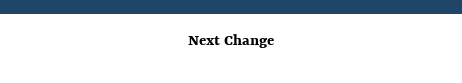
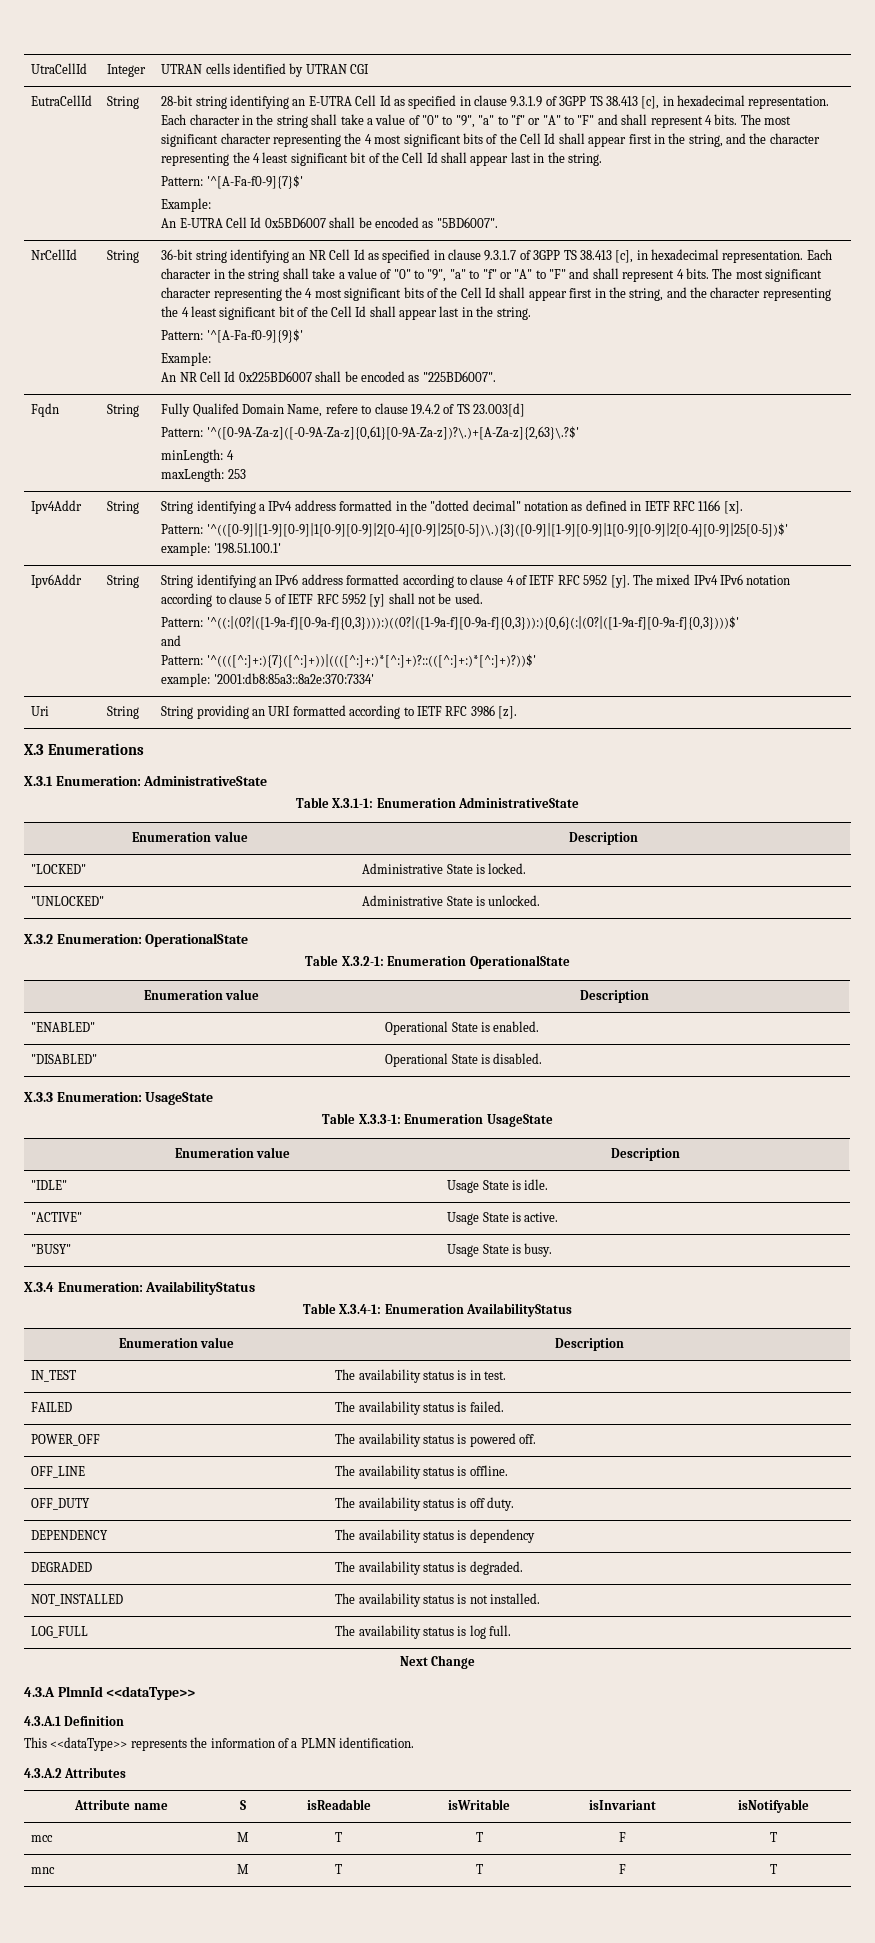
+ UtraCellId | Integer | UTRAN cells identified by UTRAN CGI
+ EutraCellId | String | 28-bit string identifying an E-UTRA Cell Id as specified in clause 9.3.1.9 of 3GPP TS 38.413 [c], in hexadecimal representation. Each character in the string shall take a value of "0" to "9", "a" to "f" or "A" to "F" and shall represent 4 bits. The most significant character representing the 4 most significant bits of the Cell Id shall appear first in the string, and the character representing the 4 least significant bit of the Cell Id shall appear last in the string.
+ Pattern: '^[A-Fa-f0-9]{7}$'
+ Example:
+ An E-UTRA Cell Id 0x5BD6007 shall be encoded as "5BD6007".
+ NrCellId | String | 36-bit string identifying an NR Cell Id as specified in clause 9.3.1.7 of 3GPP TS 38.413 [c], in hexadecimal representation. Each character in the string shall take a value of "0" to "9", "a" to "f" or "A" to "F" and shall represent 4 bits. The most significant character representing the 4 most significant bits of the Cell Id shall appear first in the string, and the character representing the 4 least significant bit of the Cell Id shall appear last in the string.
+ Pattern: '^[A-Fa-f0-9]{9}$'
+ Example:
+ An NR Cell Id 0x225BD6007 shall be encoded as "225BD6007".
+ Fqdn | String | Fully Qualifed Domain Name, refere to clause 19.4.2 of TS 23.003[d]
+ Pattern: '^([0-9A-Za-z]([-0-9A-Za-z]{0,61}[0-9A-Za-z])?\.)+[A-Za-z]{2,63}\.?$'
+ minLength: 4
+ maxLength: 253
+ Ipv4Addr | String | String identifying a IPv4 address formatted in the "dotted decimal" notation as defined in IETF RFC 1166 [x].
+ Pattern: '^(([0-9]|[1-9][0-9]|1[0-9][0-9]|2[0-4][0-9]|25[0-5])\.){3}([0-9]|[1-9][0-9]|1[0-9][0-9]|2[0-4][0-9]|25[0-5])$'
+ example: '198.51.100.1'
+ Ipv6Addr | String | String identifying an IPv6 address formatted according to clause 4 of IETF RFC 5952 [y]. The mixed IPv4 IPv6 notation according to clause 5 of IETF RFC 5952 [y] shall not be used.
+ Pattern: '^((:|(0?|([1-9a-f][0-9a-f]{0,3}))):)((0?|([1-9a-f][0-9a-f]{0,3})):){0,6}(:|(0?|([1-9a-f][0-9a-f]{0,3})))$'
+ and
+ Pattern: '^((([^:]+:){7}([^:]+))|((([^:]+:)*[^:]+)?::(([^:]+:)*[^:]+)?))$'
+ example: '2001:db8:85a3::8a2e:370:7334'
+ Uri | String | String providing an URI formatted according to IETF RFC 3986 [z].
+ X.3 Enumerations
+ X.3.1 Enumeration: AdministrativeState
+ Table X.3.1-1: Enumeration AdministrativeState
+ Enumeration value | Description
+ "LOCKED" | Administrative State is locked.
+ "UNLOCKED" | Administrative State is unlocked.
+ X.3.2 Enumeration: OperationalState
+ Table X.3.2-1: Enumeration OperationalState
+ Enumeration value | Description
+ "ENABLED" | Operational State is enabled.
+ "DISABLED" | Operational State is disabled.
+ X.3.3 Enumeration: UsageState
+ Table X.3.3-1: Enumeration UsageState
+ Enumeration value | Description
+ "IDLE" | Usage State is idle.
+ "ACTIVE" | Usage State is active.
+ "BUSY" | Usage State is busy.
+ X.3.4 Enumeration: AvailabilityStatus
+ Table X.3.4-1: Enumeration AvailabilityStatus
+ Enumeration value | Description
+ IN_TEST | The availability status is in test.
+ FAILED | The availability status is failed.
+ POWER_OFF | The availability status is powered off.
+ OFF_LINE | The availability status is offline.
+ OFF_DUTY | The availability status is off duty.
+ DEPENDENCY | The availability status is dependency
+ DEGRADED | The availability status is degraded.
+ NOT_INSTALLED | The availability status is not installed.
+ LOG_FULL | The availability status is log full.
  Next Change
+ 4.3.A PlmnId <<dataType>>
+ 4.3.A.1 Definition
+ This <<dataType>> represents the information of a PLMN identification.
+ 4.3.A.2 Attributes
+ Attribute name | S | isReadable | isWritable | isInvariant | isNotifyable
+ mcc | M | T | T | F | T
+ mnc | M | T | T | F | T

